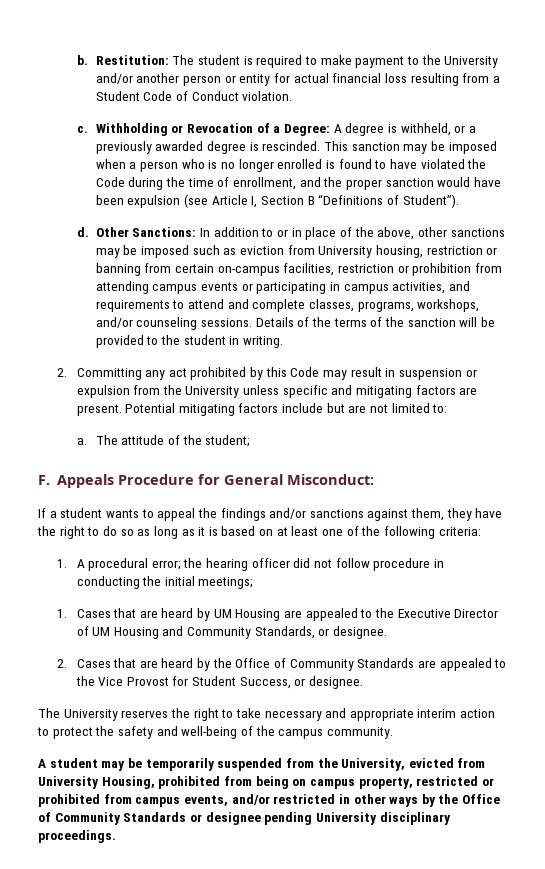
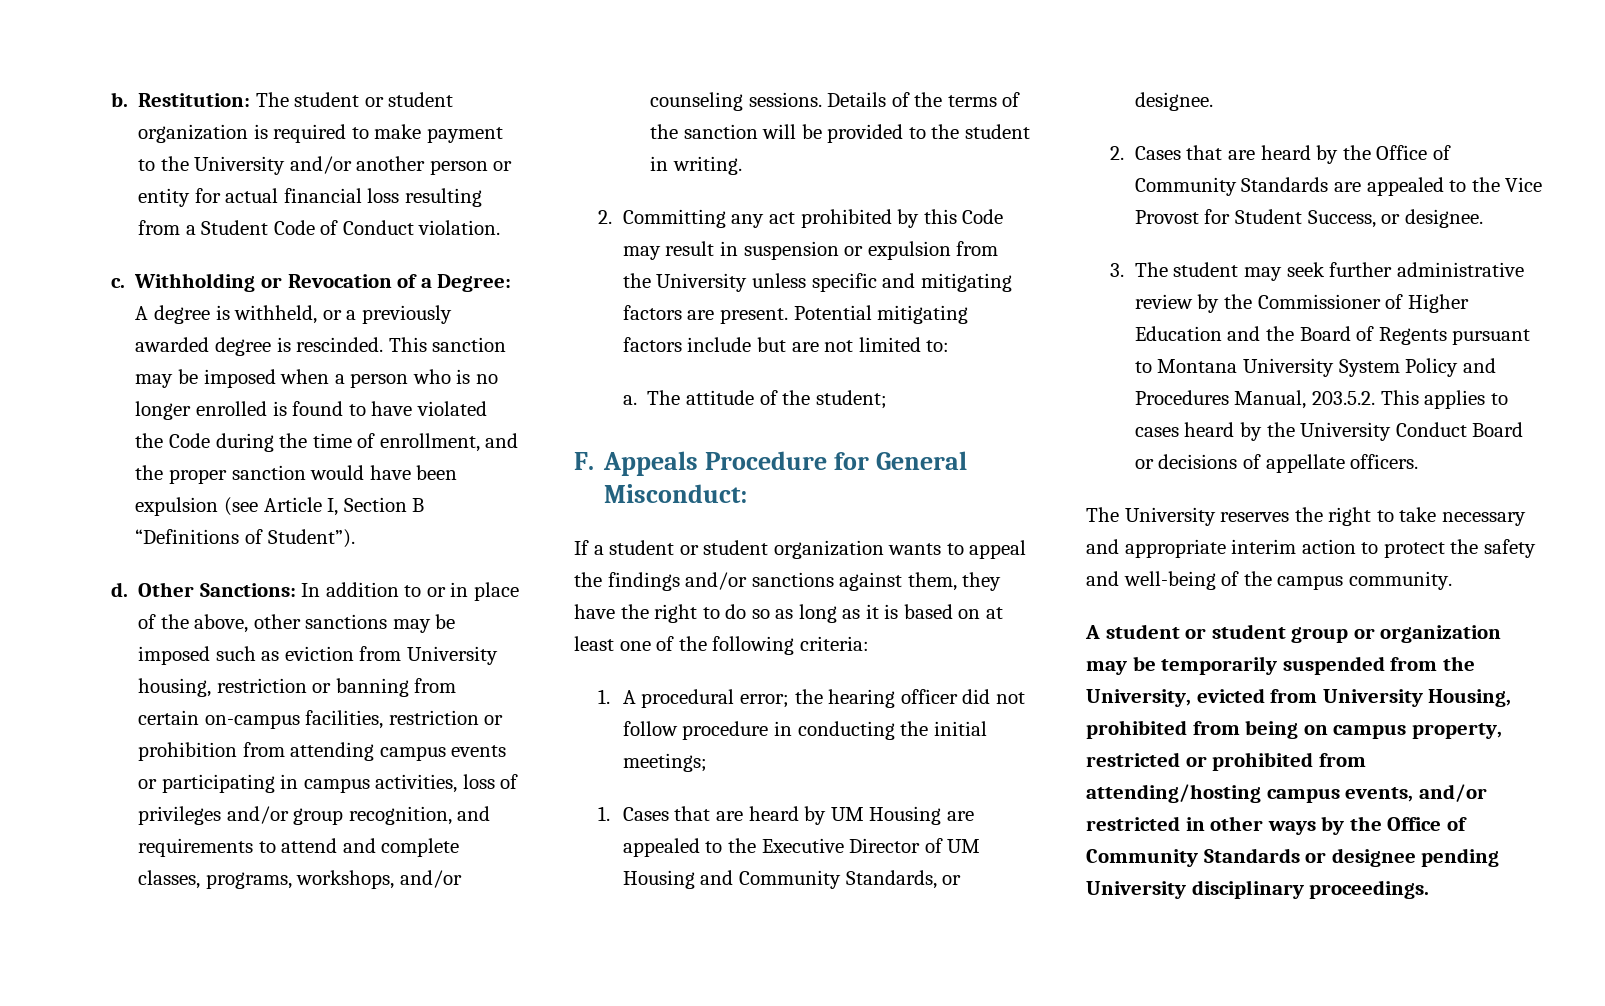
- Restitution: The student is required to make payment to the University and/or another person or entity for actual financial loss resulting from a Student Code of Conduct violation.
+ Restitution: The student or student organization is required to make payment to the University and/or another person or entity for actual financial loss resulting from a Student Code of Conduct violation.
- Other Sanctions: In addition to or in place of the above, other sanctions may be imposed such as eviction from University housing, restriction or banning from certain on-campus facilities, restriction or prohibition from attending campus events or participating in campus activities, and requirements to attend and complete classes, programs, workshops, and/or counseling sessions.
+ Other Sanctions: In addition to or in place of the above, other sanctions may be imposed such as eviction from University housing, restriction or banning from certain on-campus facilities, restriction or prohibition from attending campus events or participating in campus activities, loss of privileges and/or group recognition, and requirements to attend and complete classes, programs, workshops, and/or counseling sessions.
- If a student wants to appeal the findings and/or sanctions against them, they have the right to do so as long as it is based on at least one of the following criteria:
+ If a student or student organization wants to appeal the findings and/or sanctions against them, they have the right to do so as long as it is based on at least one of the following criteria:
+ 3. The student may seek further administrative review by the Commissioner of Higher Education and the Board of Regents pursuant to Montana University System Policy and Procedures Manual, 203.5.2. This applies to cases heard by the University Conduct Board or decisions of appellate officers.
- A student may be temporarily suspended from the University, evicted from University Housing, prohibited from being on campus property, restricted or prohibited from campus events, and/or restricted in other ways by the Office of Community Standards or designee pending University disciplinary proceedings.
+ A student or student group or organization may be temporarily suspended from the University, evicted from University Housing, prohibited from being on campus property, restricted or prohibited from attending/hosting campus events, and/or restricted in other ways by the Office of Community Standards or designee pending University disciplinary proceedings.

